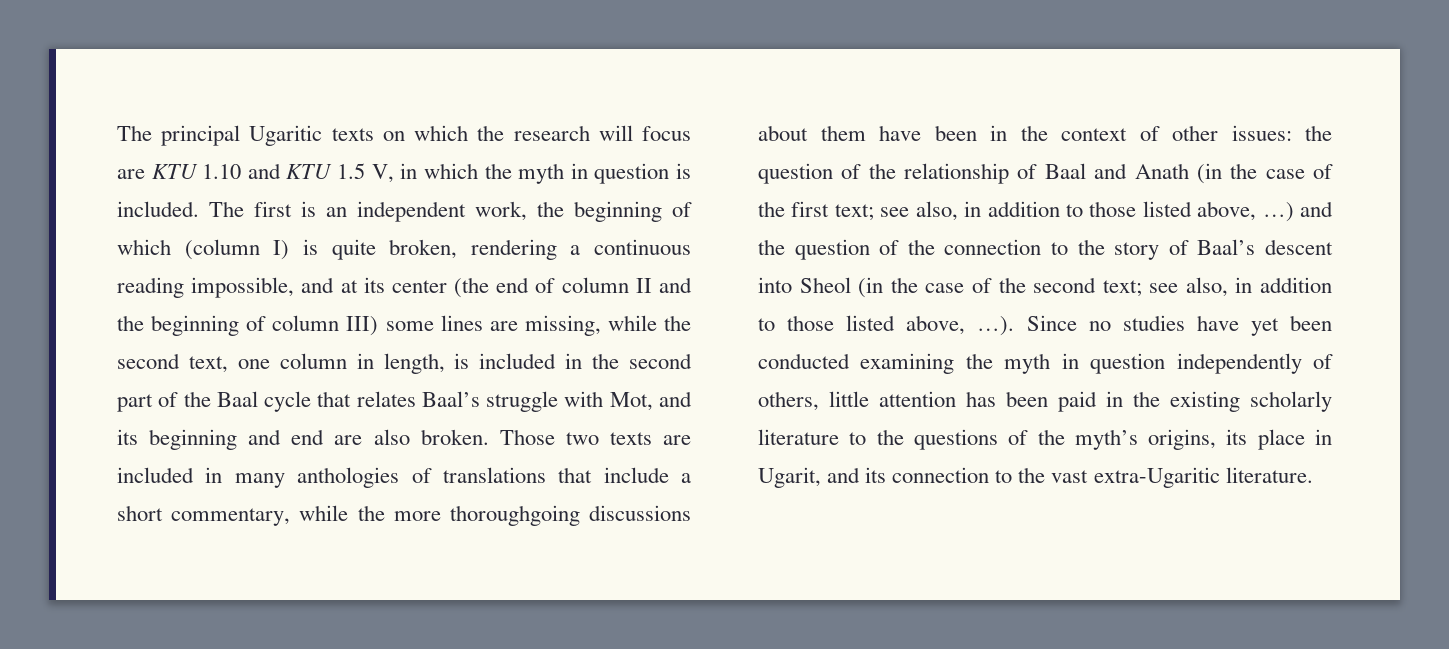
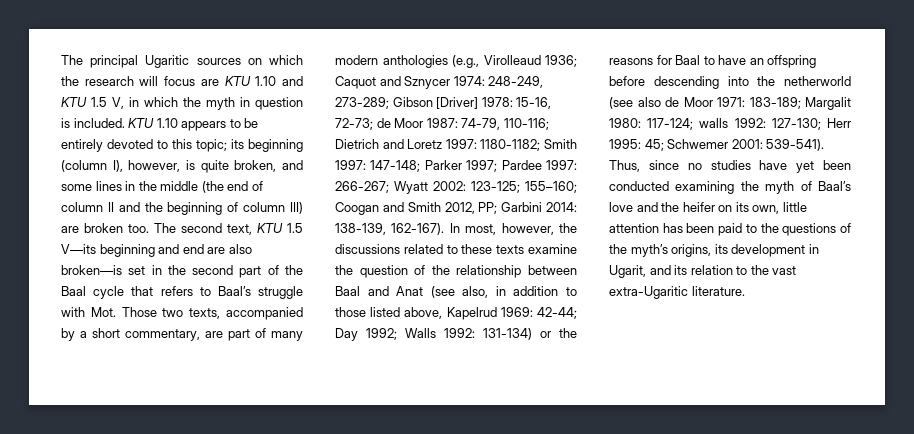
- The principal Ugaritic texts on which the research will focus are KTU 1.10 and KTU 1.5 V, in which the myth in question is included.
+ The principal Ugaritic sources on which the research will focus are KTU 1.10 and KTU 1.5 V, in which the myth in question is included.
- The first is an independent work, the beginning of which (column I) is quite broken, rendering a continuous reading impossible, and at its center (the end of column II and the beginning of column III) some lines are missing, while the second text, one column in length, is included in the second part of the Baal cycle that relates Baal’s struggle with Mot, and its beginning and end are also broken. Those two texts are included in many anthologies of translations that include a short commentary, while the more thoroughgoing discussions about them have been in the context of other issues: the question of the relationship of Baal and Anath (in the case of the first text; see also, in addition to those listed above, …) and the question of the connection to the story of Baal’s descent into Sheol (in the case of the second text; see also, in addition to those listed above, …). Since no studies have yet been conducted examining the myth in question independently of others, little attention has been paid in the existing scholarly literature to the questions of the myth’s origins, its place in Ugarit, and its connection to the vast extra-Ugaritic literature.
+ KTU 1.10 appears to be entirely devoted to this topic; its beginning (column I), however, is quite broken, and some lines in the middle (the end of column II and the beginning of column III) are broken too. The second text, KTU 1.5 V—its beginning and end are also broken—is set in the second part of the Baal cycle that refers to Baal’s struggle with Mot. Those two texts, accompanied by a short commentary, are part of many modern anthologies (e.g., Virolleaud 1936; Caquot and Sznycer 1974: 248-249, 273-289; Gibson [Driver] 1978: 15-16, 72-73; de Moor 1987: 74-79, 110-116; Dietrich and Loretz 1997: 1180-1182; Smith 1997: 147-148; Parker 1997; Pardee 1997: 266-267; Wyatt 2002: 123-125; 155–160; Coogan and Smith 2012, PP; Garbini 2014: 138-139, 162-167). In most, however, the discussions related to these texts examine the question of the relationship between Baal and Anat (see also, in addition to those listed above, Kapelrud 1969: 42-44; Day 1992; Walls 1992: 131-134) or the reasons for Baal to have an offspring before descending into the netherworld (see also de Moor 1971: 183-189; Margalit 1980: 117-124; walls 1992: 127-130; Herr 1995: 45; Schwemer 2001: 539-541). Thus, since no studies have yet been conducted examining the myth of Baal’s love and the heifer on its own, little attention has been paid to the questions of the myth’s origins, its development in Ugarit, and its relation to the vast extra-Ugaritic literature.

